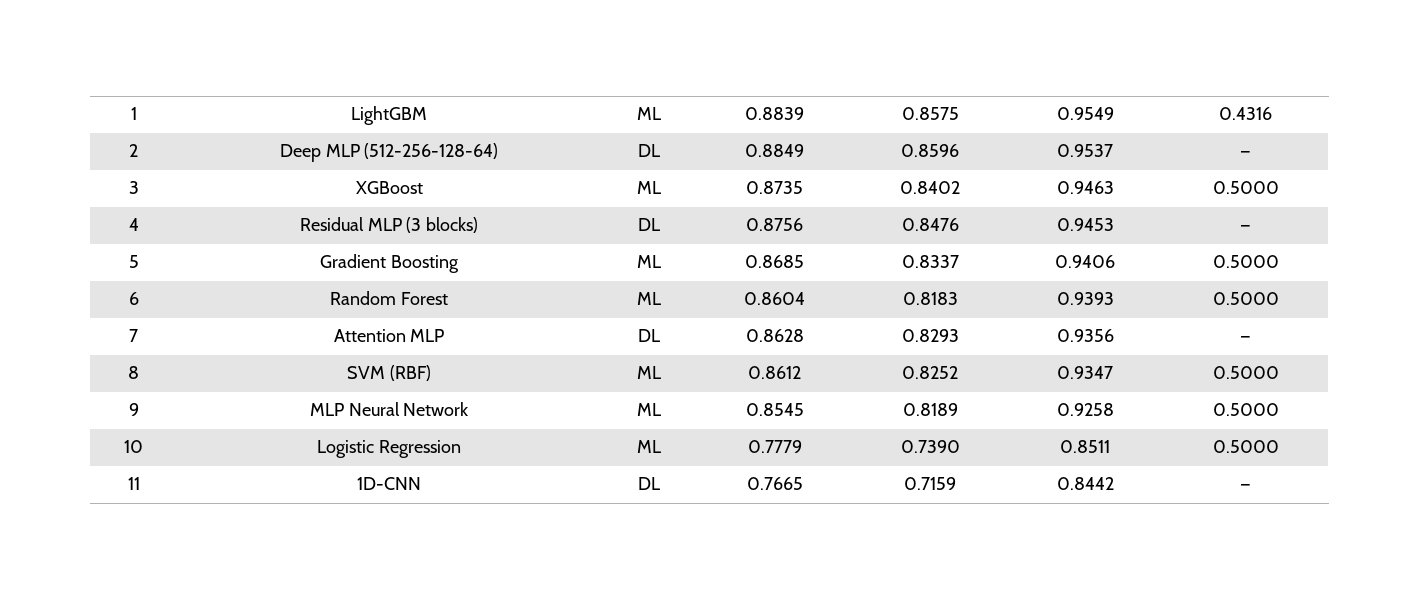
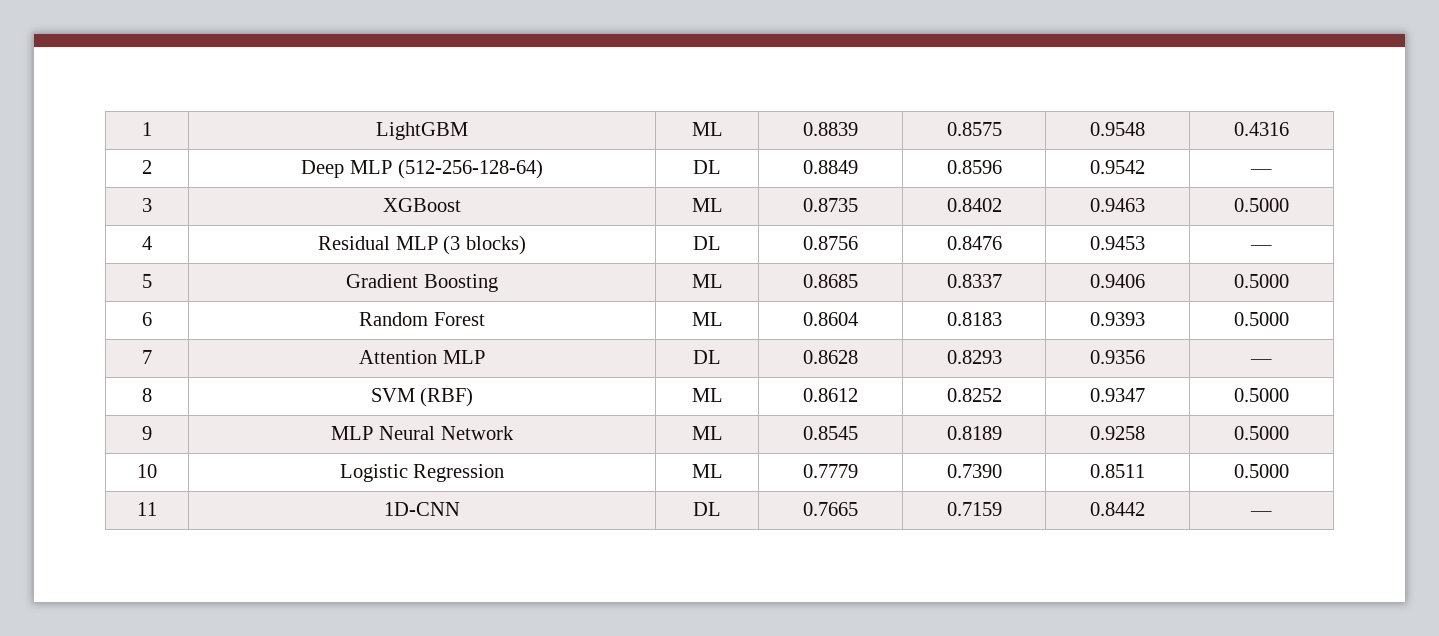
- 1 | LightGBM | ML | 0.8839 | 0.8575 | 0.9549 | 0.4316
+ 1 | LightGBM | ML | 0.8839 | 0.8575 | 0.9548 | 0.4316
- 2 | Deep MLP (512-256-128-64) | DL | 0.8849 | 0.8596 | 0.9537 | —
+ 2 | Deep MLP (512-256-128-64) | DL | 0.8849 | 0.8596 | 0.9542 | —

